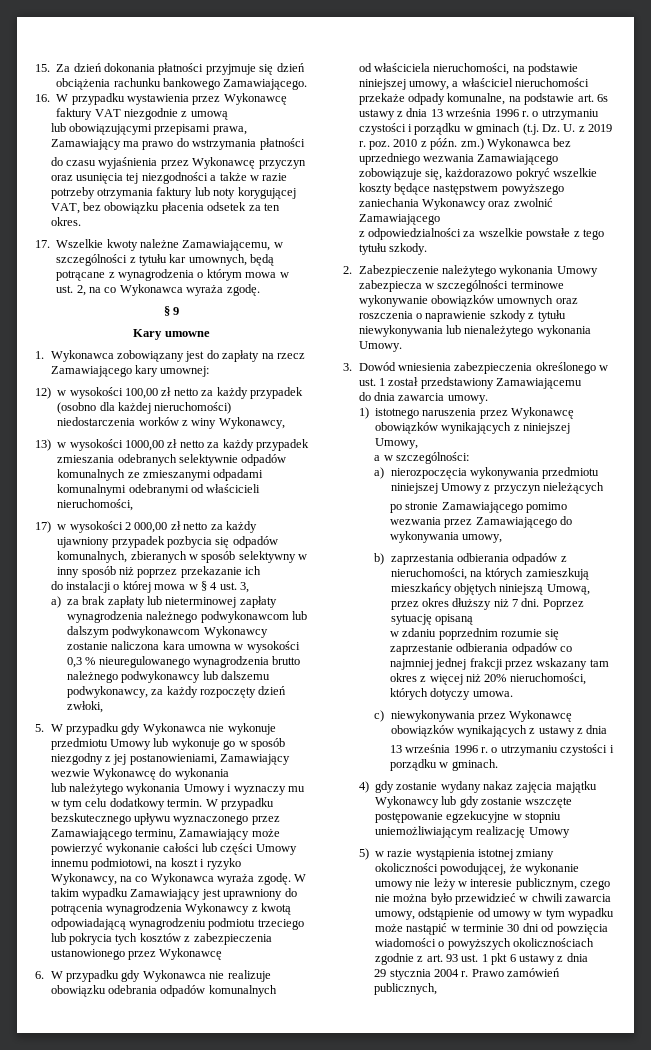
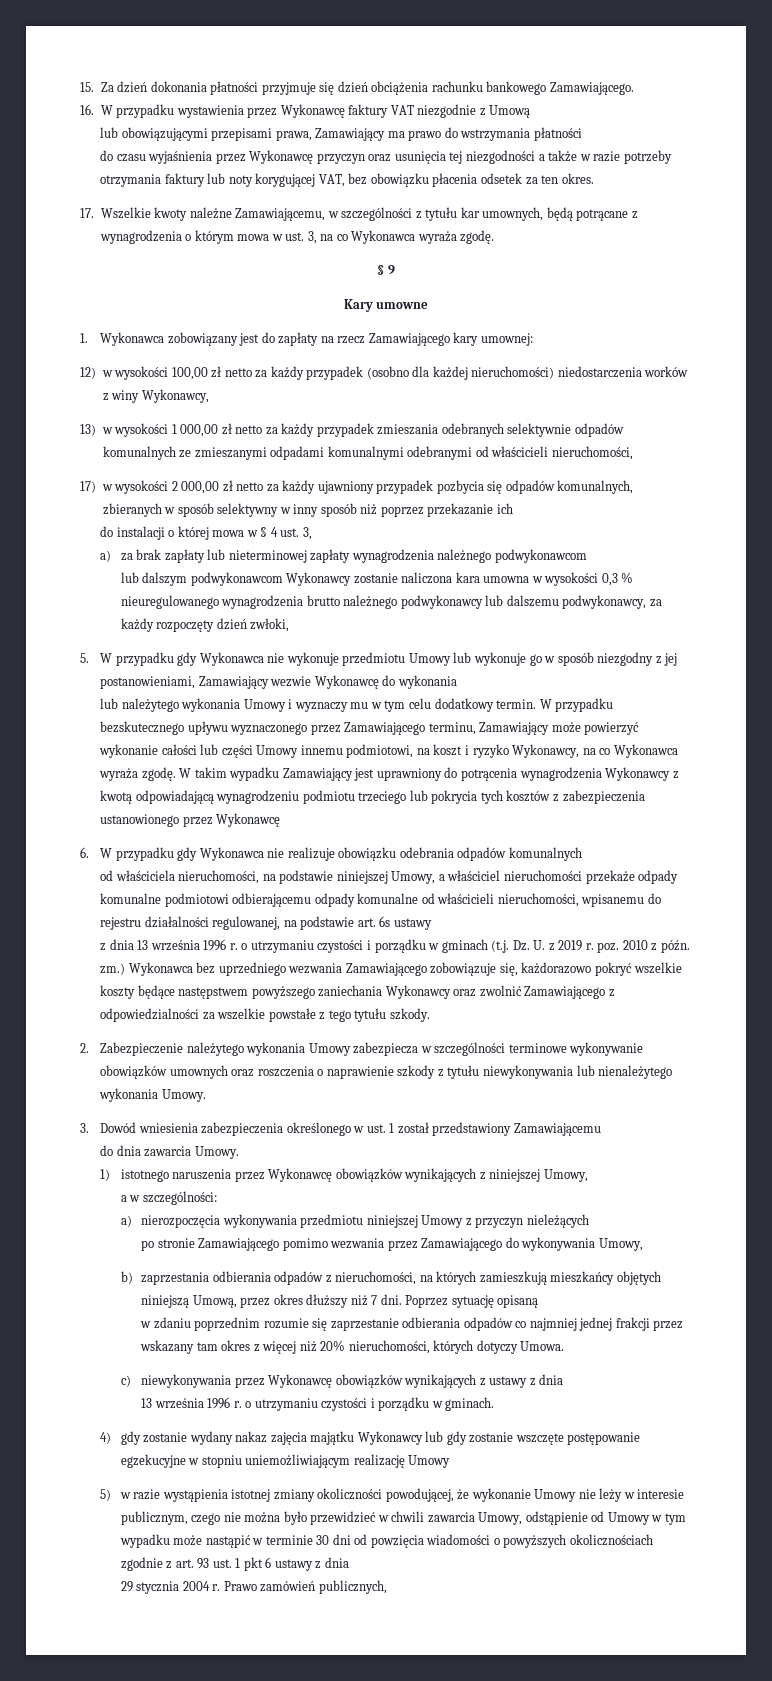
- 16. W przypadku wystawienia przez Wykonawcę faktury VAT niezgodnie z umową
+ 16. W przypadku wystawienia przez Wykonawcę faktury VAT niezgodnie z Umową
- 17. Wszelkie kwoty należne Zamawiającemu, w szczególności z tytułu kar umownych, będą potrącane z wynagrodzenia o którym mowa w ust. 2, na co Wykonawca wyraża zgodę.
+ 17. Wszelkie kwoty należne Zamawiającemu, w szczególności z tytułu kar umownych, będą potrącane z wynagrodzenia o którym mowa w ust. 3, na co Wykonawca wyraża zgodę.
- 13) w wysokości 1000,00 zł netto za każdy przypadek zmieszania odebranych selektywnie odpadów komunalnych ze zmieszanymi odpadami komunalnymi odebranymi od właścicieli nieruchomości,
+ 13) w wysokości 1 000,00 zł netto za każdy przypadek zmieszania odebranych selektywnie odpadów komunalnych ze zmieszanymi odpadami komunalnymi odebranymi od właścicieli nieruchomości,
- a) za brak zapłaty lub nieterminowej zapłaty wynagrodzenia należnego podwykonawcom lub dalszym podwykonawcom Wykonawcy zostanie naliczona kara umowna w wysokości 0,3 % nieuregulowanego wynagrodzenia brutto należnego podwykonawcy lub dalszemu podwykonawcy, za każdy rozpoczęty dzień zwłoki,
+ a) za brak zapłaty lub nieterminowej zapłaty wynagrodzenia należnego podwykonawcom
+ lub dalszym podwykonawcom Wykonawcy zostanie naliczona kara umowna w wysokości 0,3 % nieuregulowanego wynagrodzenia brutto należnego podwykonawcy lub dalszemu podwykonawcy, za każdy rozpoczęty dzień zwłoki,
- od właściciela nieruchomości, na podstawie niniejszej umowy, a właściciel nieruchomości przekaże odpady komunalne, na podstawie art. 6s ustawy z dnia 13 września 1996 r. o utrzymaniu czystości i porządku w gminach (t.j. Dz. U. z 2019 r. poz. 2010 z późn. zm.)
+ od właściciela nieruchomości, na podstawie niniejszej Umowy, a właściciel nieruchomości przekaże odpady komunalne podmiotowi odbierającemu odpady komunalne od właścicieli nieruchomości, wpisanemu do rejestru działalności regulowanej, na podstawie art. 6s ustawy
+ z dnia 13 września 1996 r. o utrzymaniu czystości i porządku w gminach (t.j. Dz. U. z 2019 r. poz. 2010 z późn. zm.)
- Wykonawca bez uprzedniego wezwania Zamawiającego zobowiązuje się, każdorazowo pokryć wszelkie koszty będące następstwem powyższego zaniechania Wykonawcy oraz zwolnić Zamawiającego
- z odpowiedzialności za wszelkie powstałe z tego tytułu szkody.
+ Wykonawca bez uprzedniego wezwania Zamawiającego zobowiązuje się, każdorazowo pokryć wszelkie koszty będące następstwem powyższego zaniechania Wykonawcy oraz zwolnić Zamawiającego z odpowiedzialności za wszelkie powstałe z tego tytułu szkody.
- do dnia zawarcia umowy.
+ do dnia zawarcia Umowy.
- po stronie Zamawiającego pomimo wezwania przez Zamawiającego do wykonywania umowy,
+ po stronie Zamawiającego pomimo wezwania przez Zamawiającego do wykonywania Umowy,
- w zdaniu poprzednim rozumie się zaprzestanie odbierania odpadów co najmniej jednej frakcji przez wskazany tam okres z więcej niż 20% nieruchomości, których dotyczy umowa.
+ w zdaniu poprzednim rozumie się zaprzestanie odbierania odpadów co najmniej jednej frakcji przez wskazany tam okres z więcej niż 20% nieruchomości, których dotyczy Umowa.
- 5) w razie wystąpienia istotnej zmiany okoliczności powodującej, że wykonanie umowy nie leży w interesie publicznym, czego nie można było przewidzieć w chwili zawarcia umowy, odstąpienie od umowy w tym wypadku może nastąpić w terminie 30 dni od powzięcia wiadomości o powyższych okolicznościach zgodnie z art. 93 ust. 1 pkt 6 ustawy z dnia
+ 5) w razie wystąpienia istotnej zmiany okoliczności powodującej, że wykonanie Umowy nie leży w interesie publicznym, czego nie można było przewidzieć w chwili zawarcia Umowy, odstąpienie od Umowy w tym wypadku może nastąpić w terminie 30 dni od powzięcia wiadomości o powyższych okolicznościach zgodnie z art. 93 ust. 1 pkt 6 ustawy z dnia

